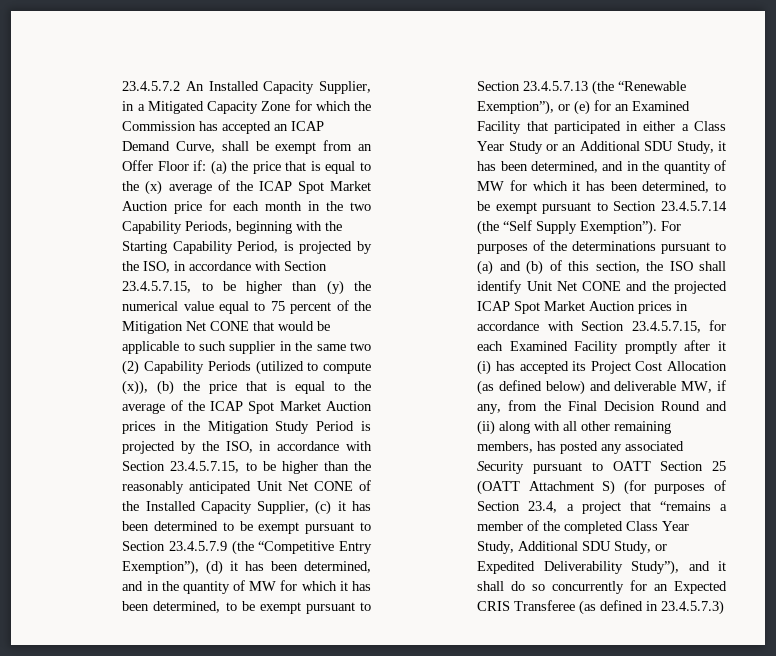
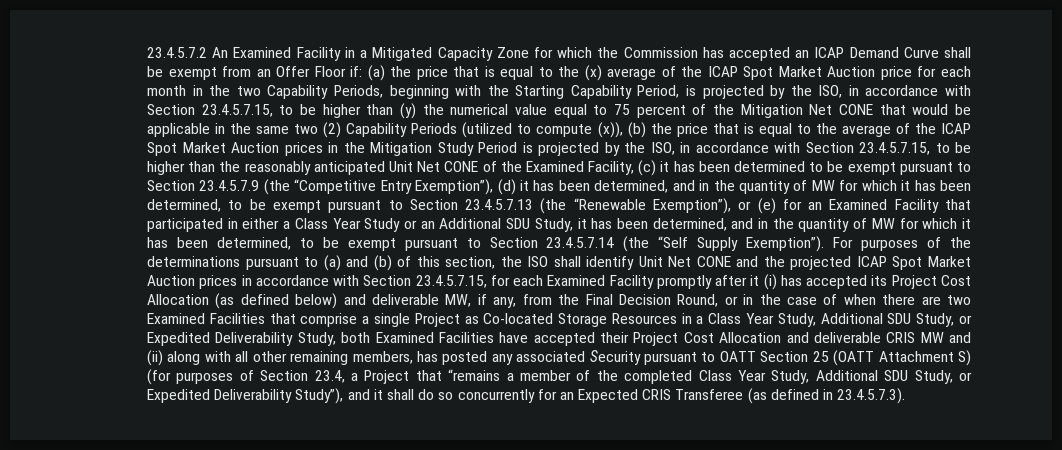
- 23.4.5.7.2 An Installed Capacity Supplier, in a Mitigated Capacity Zone for which the Commission has accepted an ICAP Demand Curve, shall be exempt from an Offer Floor if:
+ 23.4.5.7.2 An Examined Facility in a Mitigated Capacity Zone for which the Commission has accepted an ICAP Demand Curve shall be exempt from an Offer Floor if:
- (a) the price that is equal to the (x) average of the ICAP Spot Market Auction price for each month in the two Capability Periods, beginning with the Starting Capability Period, is projected by the ISO, in accordance with Section 23.4.5.7.15, to be higher than (y) the numerical value equal to 75 percent of the Mitigation Net CONE that would be applicable to such supplier in the same two (2) Capability Periods (utilized to compute (x)), (b) the price that is equal to the average of the ICAP Spot Market Auction prices in the Mitigation Study Period is projected by the ISO, in accordance with Section 23.4.5.7.15, to be higher than the reasonably anticipated Unit Net CONE of the Installed Capacity Supplier, (c) it has been determined to be exempt pursuant to Section 23.4.5.7.9 (the “Competitive Entry Exemption”), (d) it has been determined, and in the quantity of MW for which it has been determined, to be exempt pursuant to Section 23.4.5.7.13 (the “Renewable Exemption”), or (e) for an Examined Facility that participated in either a Class Year Study or an Additional SDU Study, it has been determined, and in the quantity of MW for which it has been determined, to be exempt pursuant to Section 23.4.5.7.14 (the “Self Supply Exemption”).
+ (a) the price that is equal to the (x) average of the ICAP Spot Market Auction price for each month in the two Capability Periods, beginning with the Starting Capability Period, is projected by the ISO, in accordance with Section 23.4.5.7.15, to be higher than (y) the numerical value equal to 75 percent of the Mitigation Net CONE that would be applicable in the same two (2) Capability Periods (utilized to compute (x)), (b) the price that is equal to the average of the ICAP Spot Market Auction prices in the Mitigation Study Period is projected by the ISO, in accordance with Section 23.4.5.7.15, to be higher than the reasonably anticipated Unit Net CONE of the Examined Facility, (c) it has been determined to be exempt pursuant to Section 23.4.5.7.9 (the “Competitive Entry Exemption”), (d) it has been determined, and in the quantity of MW for which it has been determined, to be exempt pursuant to Section 23.4.5.7.13 (the “Renewable Exemption”), or (e) for an Examined Facility that participated in either a Class Year Study or an Additional SDU Study, it has been determined, and in the quantity of MW for which it has been determined, to be exempt pursuant to Section 23.4.5.7.14 (the “Self Supply Exemption”).
- For purposes of the determinations pursuant to (a) and (b) of this section, the ISO shall identify Unit Net CONE and the projected ICAP Spot Market Auction prices in accordance with Section 23.4.5.7.15, for each Examined Facility promptly after it (i) has accepted its Project Cost Allocation (as defined below) and deliverable MW, if any, from the Final Decision Round and (ii) along with all other remaining members, has posted any associated Security pursuant to OATT Section 25 (OATT Attachment S) (for purposes of Section 23.4, a project that “remains a member of the completed Class Year Study, Additional SDU Study, or Expedited Deliverability Study”), and it shall do so concurrently for an Expected CRIS Transferee (as defined in 23.4.5.7.3)
+ For purposes of the determinations pursuant to (a) and (b) of this section, the ISO shall identify Unit Net CONE and the projected ICAP Spot Market Auction prices in accordance with Section 23.4.5.7.15, for each Examined Facility promptly after it (i) has accepted its Project Cost Allocation (as defined below) and deliverable MW, if any, from the Final Decision Round, or in the case of when there are two Examined Facilities that comprise a single Project as Co-located Storage Resources in a Class Year Study, Additional SDU Study, or Expedited Deliverability Study, both Examined Facilities have accepted their Project Cost Allocation and deliverable CRIS MW and (ii) along with all other remaining members, has posted any associated Security pursuant to OATT Section 25 (OATT Attachment S) (for purposes of Section 23.4, a Project that “remains a member of the completed Class Year Study, Additional SDU Study, or Expedited Deliverability Study”), and it shall do so concurrently for an Expected CRIS Transferee (as defined in 23.4.5.7.3).

